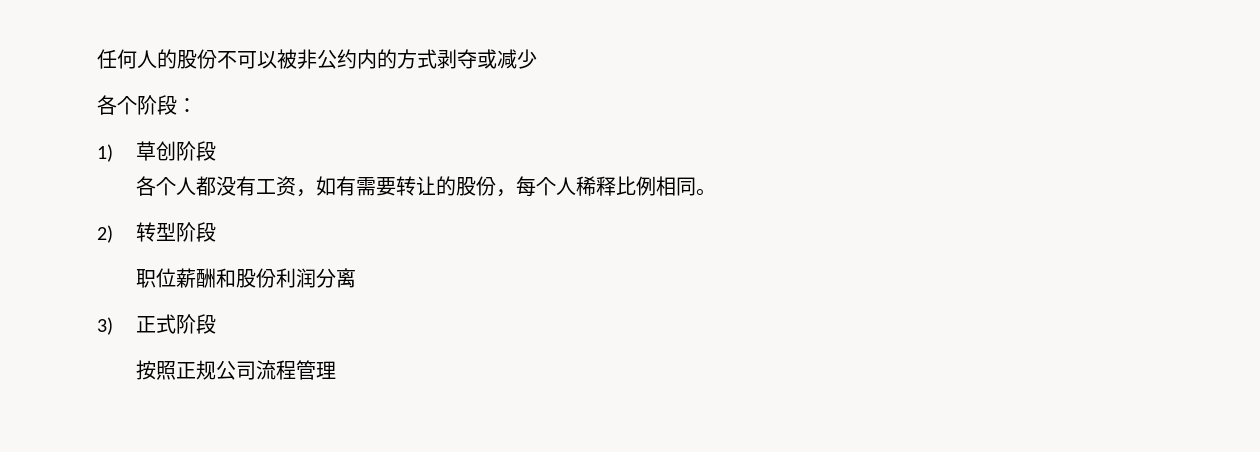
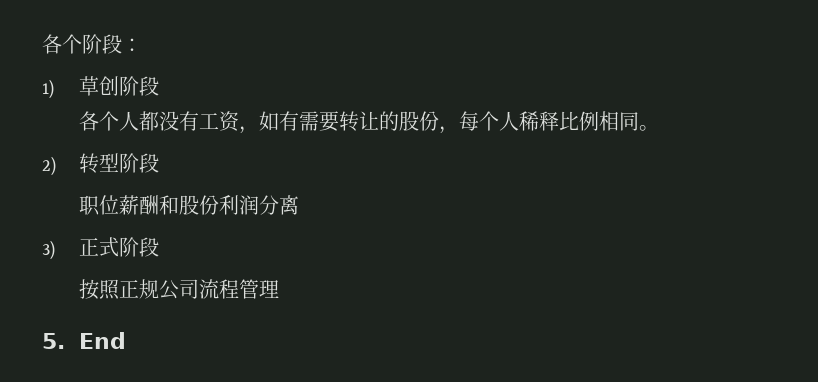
- 任何人的股份不可以被非公约内的方式剥夺或减少
+ 5. End

